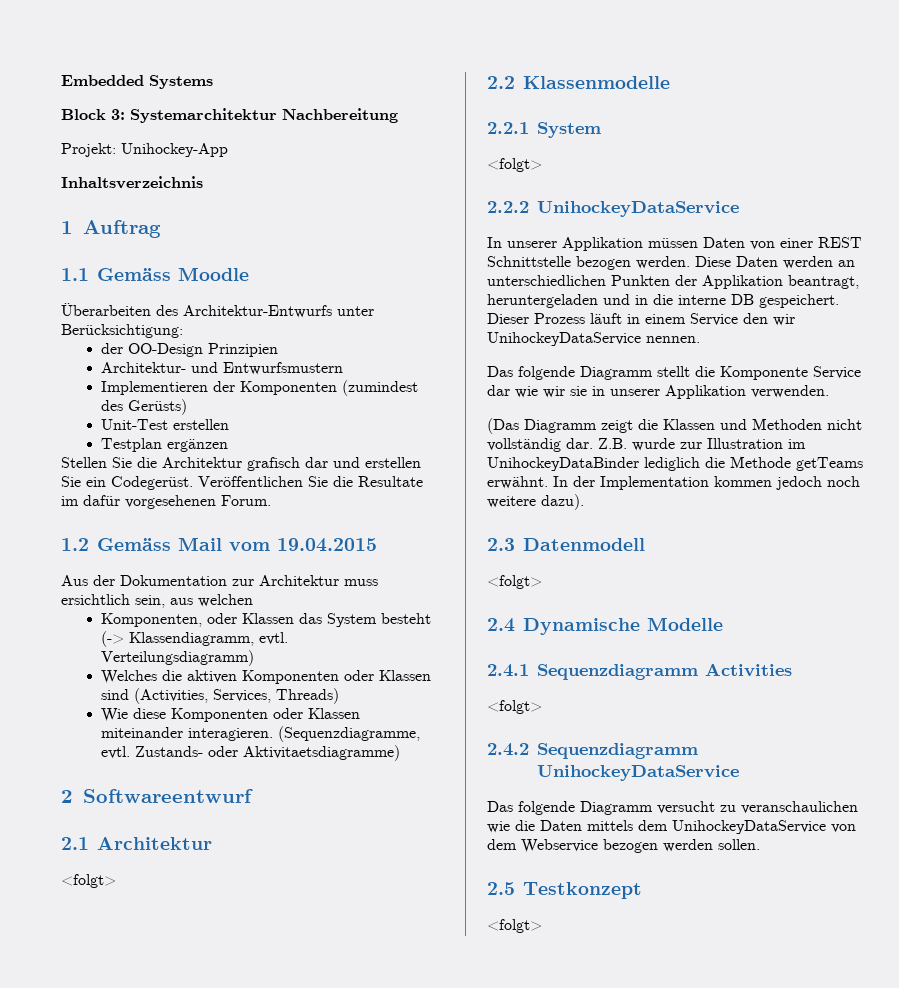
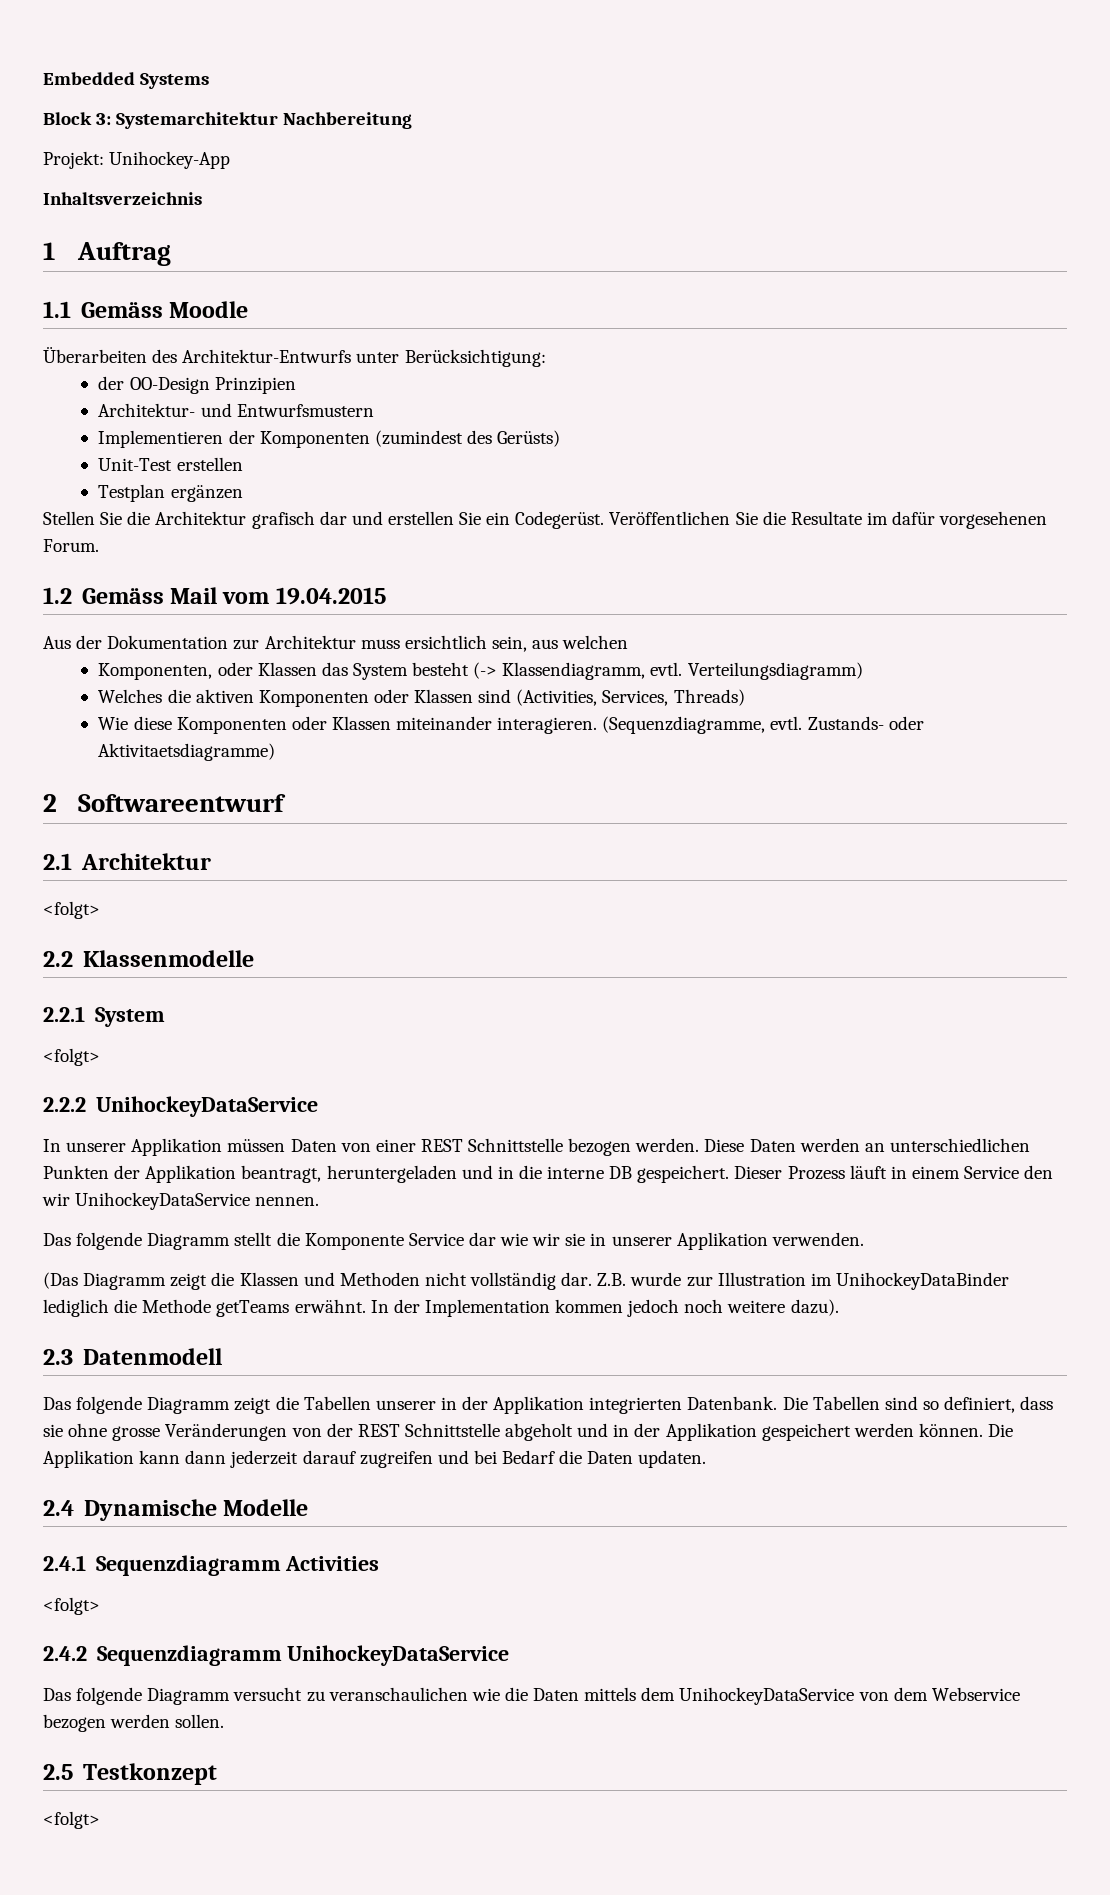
  2.3 Datenmodell
- <folgt>
+ Das folgende Diagramm zeigt die Tabellen unserer in der Applikation integrierten Datenbank. Die Tabellen sind so definiert, dass sie ohne grosse Veränderungen von der REST Schnittstelle abgeholt und in der Applikation gespeichert werden können. Die Applikation kann dann jederzeit darauf zugreifen und bei Bedarf die Daten updaten.

